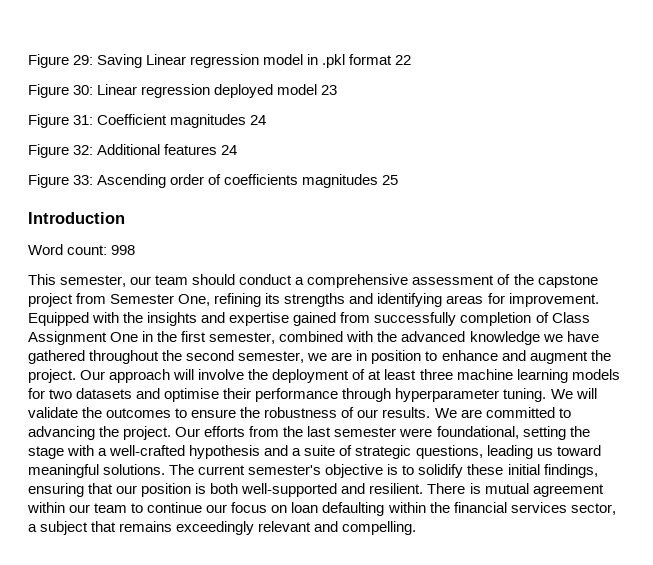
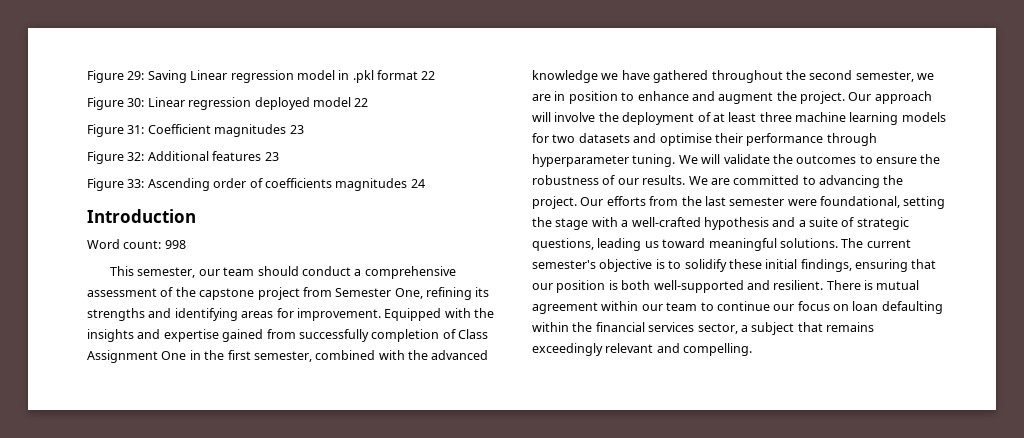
- Figure 30: Linear regression deployed model 23
+ Figure 30: Linear regression deployed model 22
- Figure 31: Coefficient magnitudes 24
+ Figure 31: Coefficient magnitudes 23
- Figure 32: Additional features 24
+ Figure 32: Additional features 23
- Figure 33: Ascending order of coefficients magnitudes 25
+ Figure 33: Ascending order of coefficients magnitudes 24

